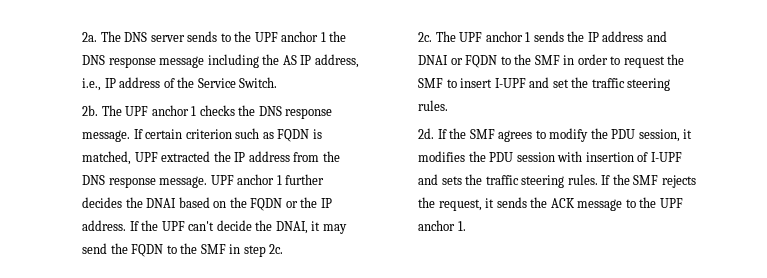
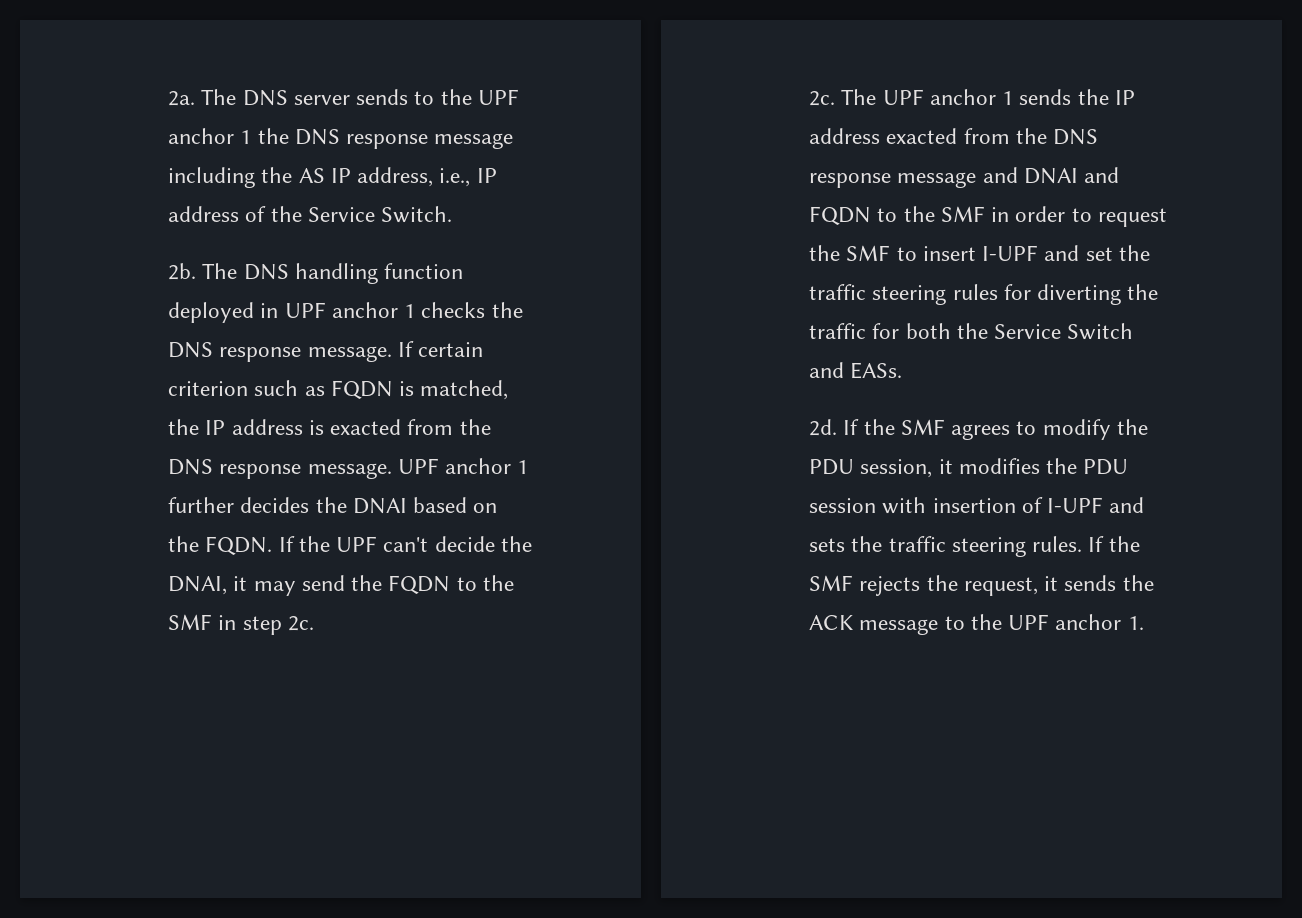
- The UPF anchor 1 checks the DNS response message.
+ The DNS handling function deployed in UPF anchor 1 checks the DNS response message.
- If certain criterion such as FQDN is matched, UPF extracted the IP address from the DNS response message.
+ If certain criterion such as FQDN is matched, the IP address is exacted from the DNS response message.
- UPF anchor 1 further decides the DNAI based on the FQDN or the IP address.
+ UPF anchor 1 further decides the DNAI based on the FQDN.
- The UPF anchor 1 sends the IP address and DNAI or FQDN to the SMF in order to request the SMF to insert I-UPF and set the traffic steering rules.
+ The UPF anchor 1 sends the IP address exacted from the DNS response message and DNAI and FQDN to the SMF in order to request the SMF to insert I-UPF and set the traffic steering rules for diverting the traffic for both the Service Switch and EASs.

